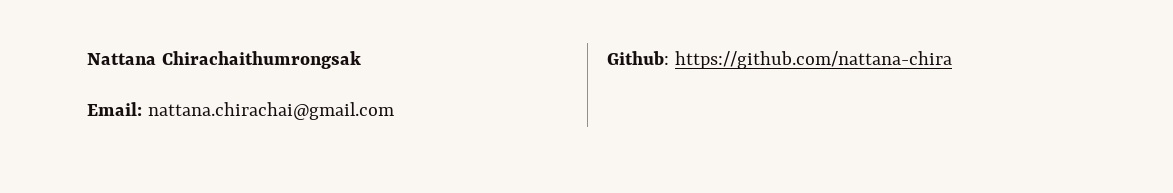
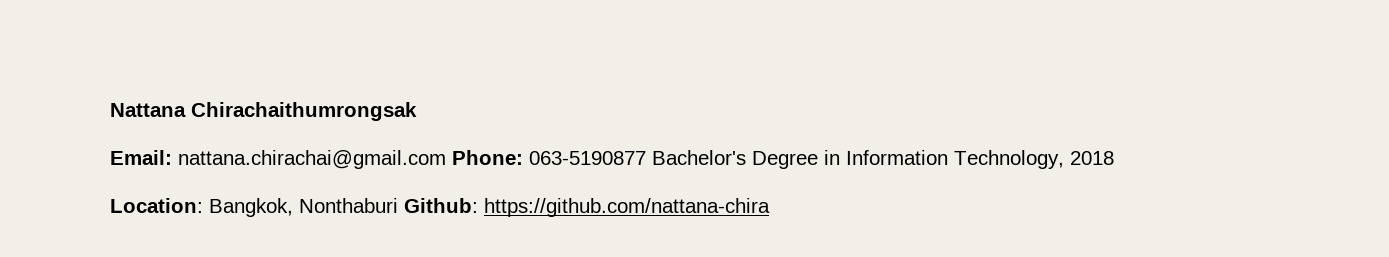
- Email: nattana.chirachai@gmail.com
- Github: https://github.com/nattana-chira
+ Email: nattana.chirachai@gmail.com Phone: 063-5190877 Bachelor's Degree in Information Technology, 2018
+ Location: Bangkok, Nonthaburi Github: https://github.com/nattana-chira

